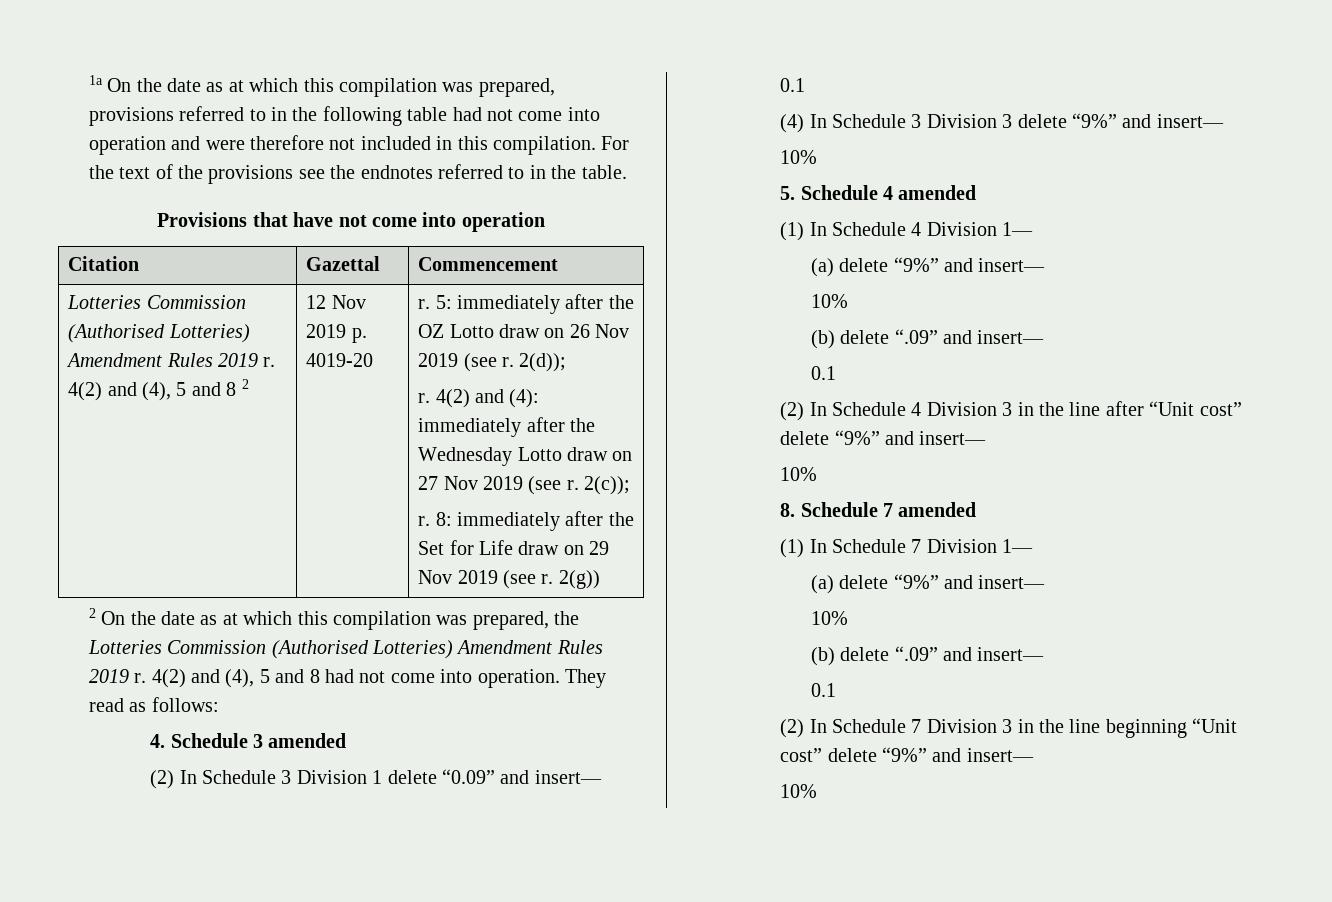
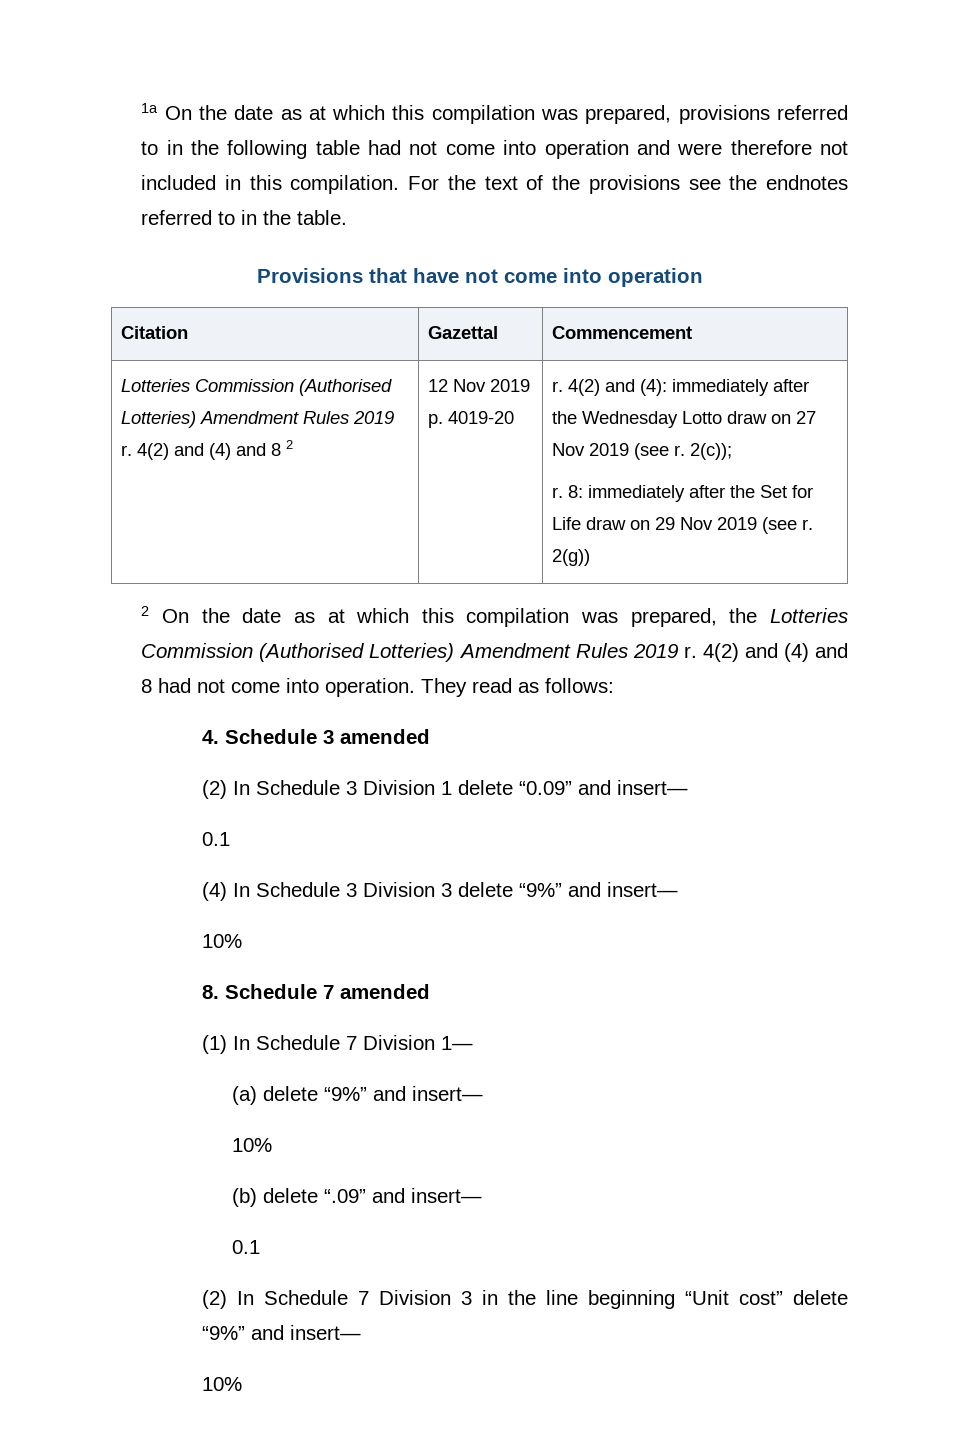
- 4(2) and (4), 5 and 8 2
+ 4(2) and (4) and 8 2
- 5: immediately after the OZ Lotto draw on 26 Nov 2019 (see r. 2(d));
- r.
- 4(2) and (4), 5 and 8 had not come into operation.
+ 4(2) and (4) and 8 had not come into operation.
- 5. Schedule 4 amended
- (1) In Schedule 4 Division 1—
- (a) delete “9%” and insert—
- 10%
- (b) delete “.09” and insert—
- 0.1
- (2) In Schedule 4 Division 3 in the line after “Unit cost” delete “9%” and insert—
- 10%

